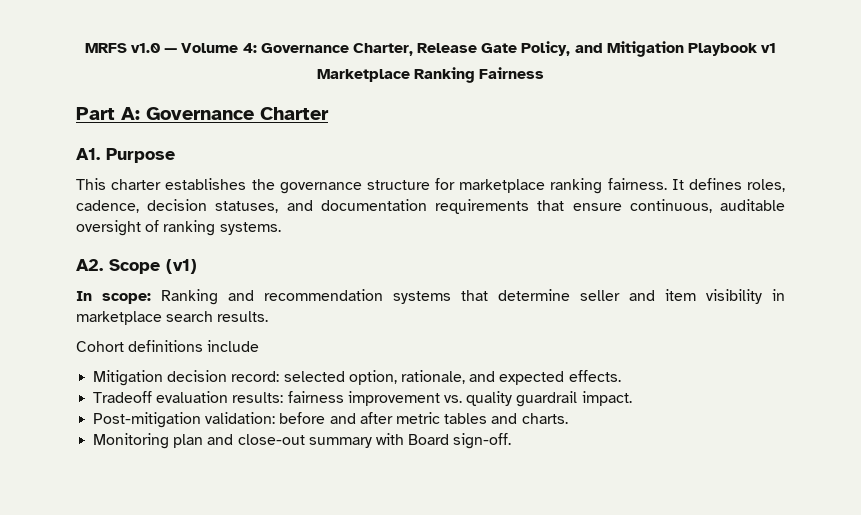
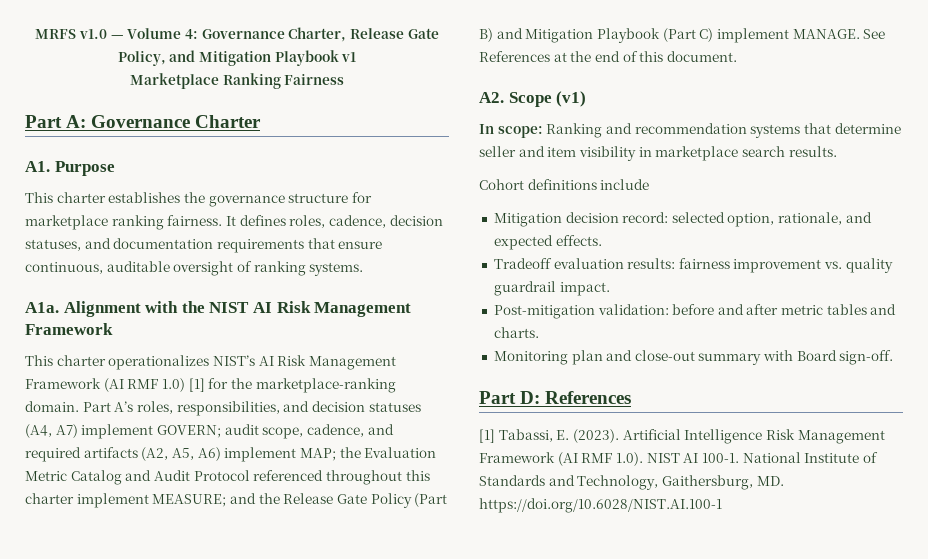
+ A1a. Alignment with the NIST AI Risk Management Framework
+ This charter operationalizes NIST’s AI Risk Management Framework (AI RMF 1.0) [1] for the marketplace-ranking domain. Part A’s roles, responsibilities, and decision statuses (A4, A7) implement GOVERN; audit scope, cadence, and required artifacts (A2, A5, A6) implement MAP; the Evaluation Metric Catalog and Audit Protocol referenced throughout this charter implement MEASURE; and the Release Gate Policy (Part B) and Mitigation Playbook (Part C) implement MANAGE. See References at the end of this document.
+ Part D: References
+ [1] Tabassi, E. (2023). Artificial Intelligence Risk Management Framework (AI RMF 1.0). NIST AI 100-1. National Institute of Standards and Technology, Gaithersburg, MD. https://doi.org/10.6028/NIST.AI.100-1

